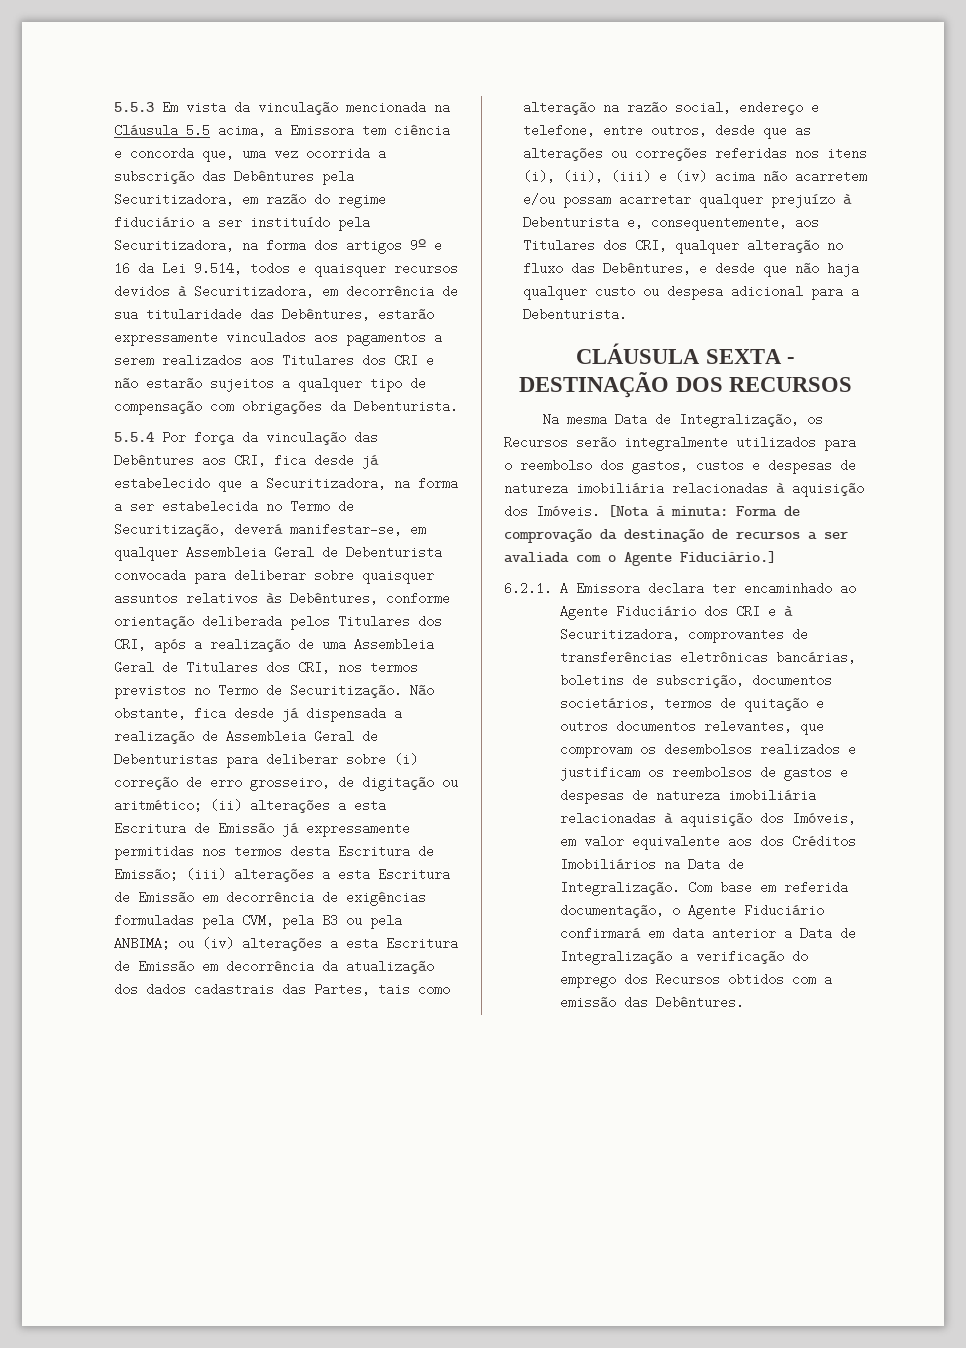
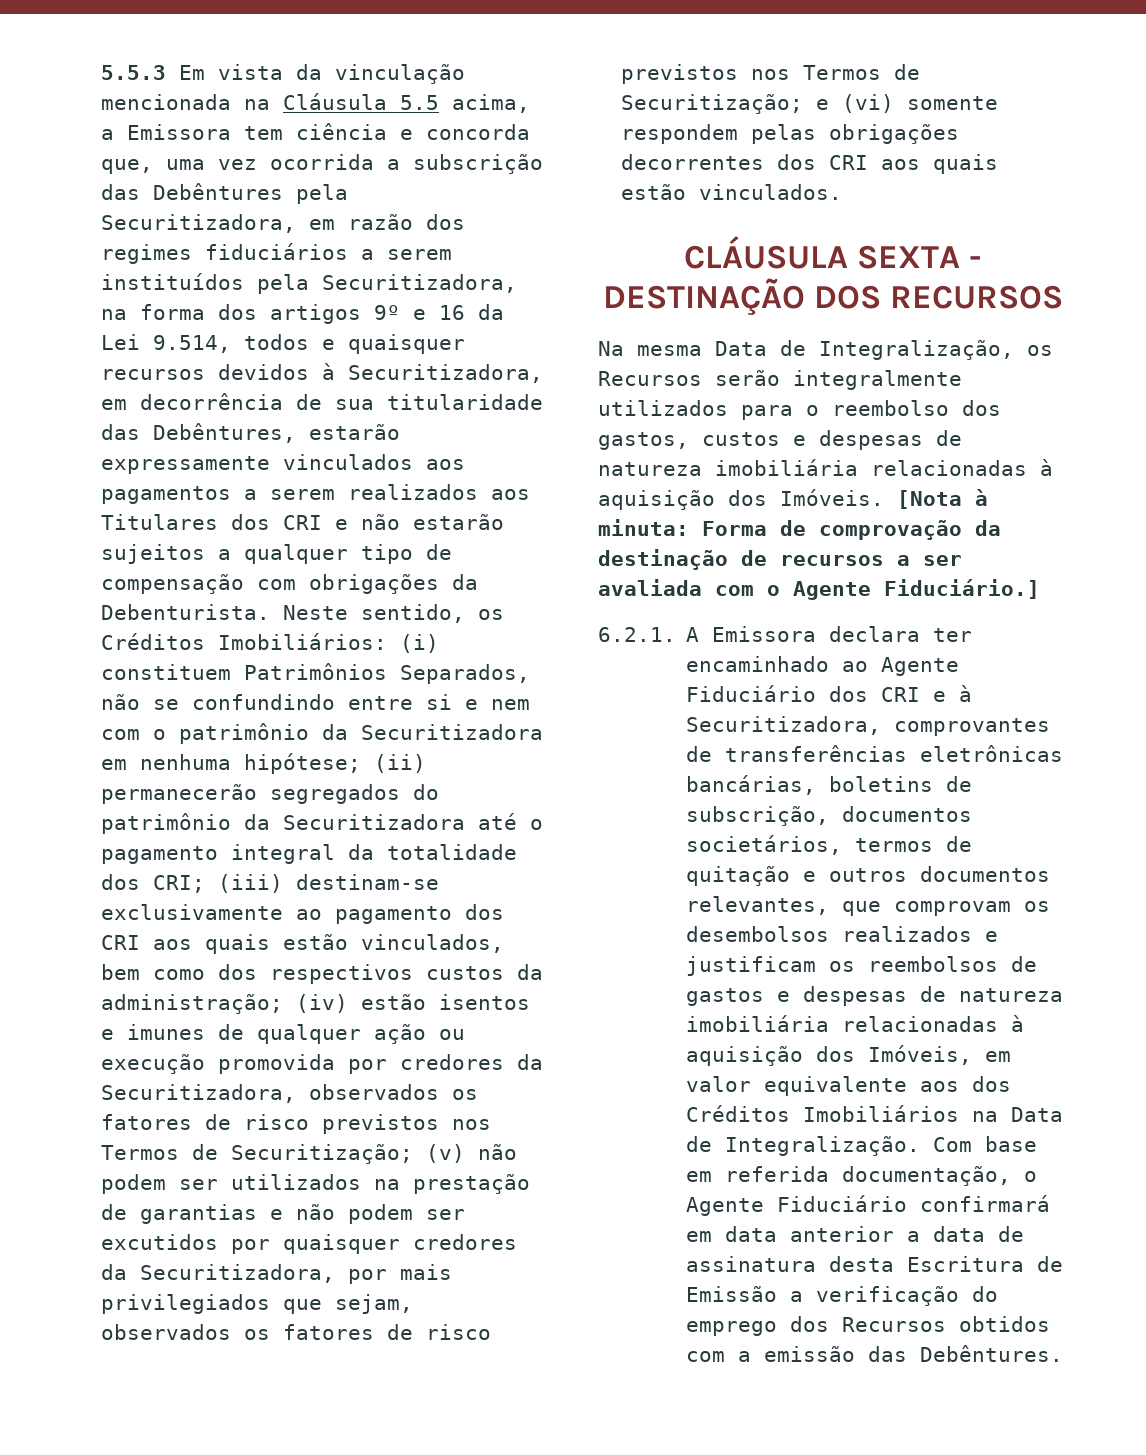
- 5.5.3 Em vista da vinculação mencionada na Cláusula 5.5 acima, a Emissora tem ciência e concorda que, uma vez ocorrida a subscrição das Debêntures pela Securitizadora, em razão do regime fiduciário a ser instituído pela Securitizadora, na forma dos artigos 9º e 16 da Lei 9.514, todos e quaisquer recursos devidos à Securitizadora, em decorrência de sua titularidade das Debêntures, estarão expressamente vinculados aos pagamentos a serem realizados aos Titulares dos CRI e não estarão sujeitos a qualquer tipo de compensação com obrigações da Debenturista.
- 5.5.4 Por força da vinculação das Debêntures aos CRI, fica desde já estabelecido que a Securitizadora, na forma a ser estabelecida no Termo de Securitização, deverá manifestar-se, em qualquer Assembleia Geral de Debenturista convocada para deliberar sobre quaisquer assuntos relativos às Debêntures, conforme orientação deliberada pelos Titulares dos CRI, após a realização de uma Assembleia Geral de Titulares dos CRI, nos termos previstos no Termo de Securitização. Não obstante, fica desde já dispensada a realização de Assembleia Geral de Debenturistas para deliberar sobre (i) correção de erro grosseiro, de digitação ou aritmético; (ii) alterações a esta Escritura de Emissão já expressamente permitidas nos termos desta Escritura de Emissão; (iii) alterações a esta Escritura de Emissão em decorrência de exigências formuladas pela CVM, pela B3 ou pela ANBIMA; ou (iv) alterações a esta Escritura de Emissão em decorrência da atualização dos dados cadastrais das Partes, tais como alteração na razão social, endereço e telefone, entre outros, desde que as alterações ou correções referidas nos itens (i), (ii), (iii) e (iv) acima não acarretem e/ou possam acarretar qualquer prejuízo à Debenturista e, consequentemente, aos Titulares dos CRI, qualquer alteração no fluxo das Debêntures, e desde que não haja qualquer custo ou despesa adicional para a Debenturista.
+ 5.5.3 Em vista da vinculação mencionada na Cláusula 5.5 acima, a Emissora tem ciência e concorda que, uma vez ocorrida a subscrição das Debêntures pela Securitizadora, em razão dos regimes fiduciários a serem instituídos pela Securitizadora, na forma dos artigos 9º e 16 da Lei 9.514, todos e quaisquer recursos devidos à Securitizadora, em decorrência de sua titularidade das Debêntures, estarão expressamente vinculados aos pagamentos a serem realizados aos Titulares dos CRI e não estarão sujeitos a qualquer tipo de compensação com obrigações da Debenturista. Neste sentido, os Créditos Imobiliários: (i) constituem Patrimônios Separados, não se confundindo entre si e nem com o patrimônio da Securitizadora em nenhuma hipótese; (ii) permanecerão segregados do patrimônio da Securitizadora até o pagamento integral da totalidade dos CRI; (iii) destinam-se exclusivamente ao pagamento dos CRI aos quais estão vinculados, bem como dos respectivos custos da administração; (iv) estão isentos e imunes de qualquer ação ou execução promovida por credores da Securitizadora, observados os fatores de risco previstos nos Termos de Securitização; (v) não podem ser utilizados na prestação de garantias e não podem ser excutidos por quaisquer credores da Securitizadora, por mais privilegiados que sejam, observados os fatores de risco previstos nos Termos de Securitização; e (vi) somente respondem pelas obrigações decorrentes dos CRI aos quais estão vinculados.
- Com base em referida documentação, o Agente Fiduciário confirmará em data anterior a Data de Integralização a verificação do emprego dos Recursos obtidos com a emissão das Debêntures.
+ Com base em referida documentação, o Agente Fiduciário confirmará em data anterior a data de assinatura desta Escritura de Emissão a verificação do emprego dos Recursos obtidos com a emissão das Debêntures.

